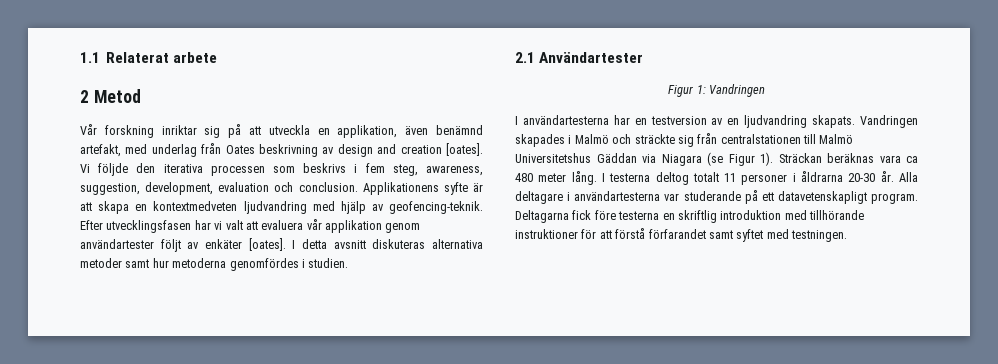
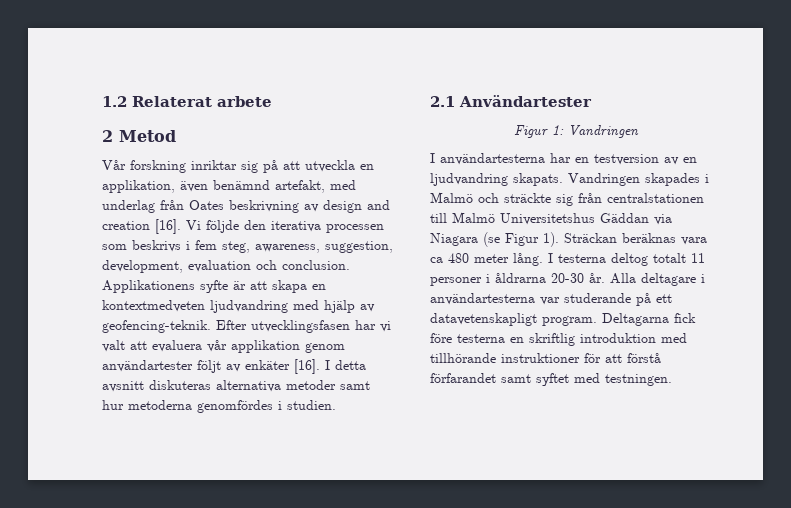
- 1.1 Relaterat arbete
+ 1.2 Relaterat arbete
- Vår forskning inriktar sig på att utveckla en applikation, även benämnd artefakt, med underlag från Oates beskrivning av design and creation [oates].
+ Vår forskning inriktar sig på att utveckla en applikation, även benämnd artefakt, med underlag från Oates beskrivning av design and creation [16].
- Efter utvecklingsfasen har vi valt att evaluera vår applikation genom användartester följt av enkäter [oates].
+ Efter utvecklingsfasen har vi valt att evaluera vår applikation genom användartester följt av enkäter [16].

